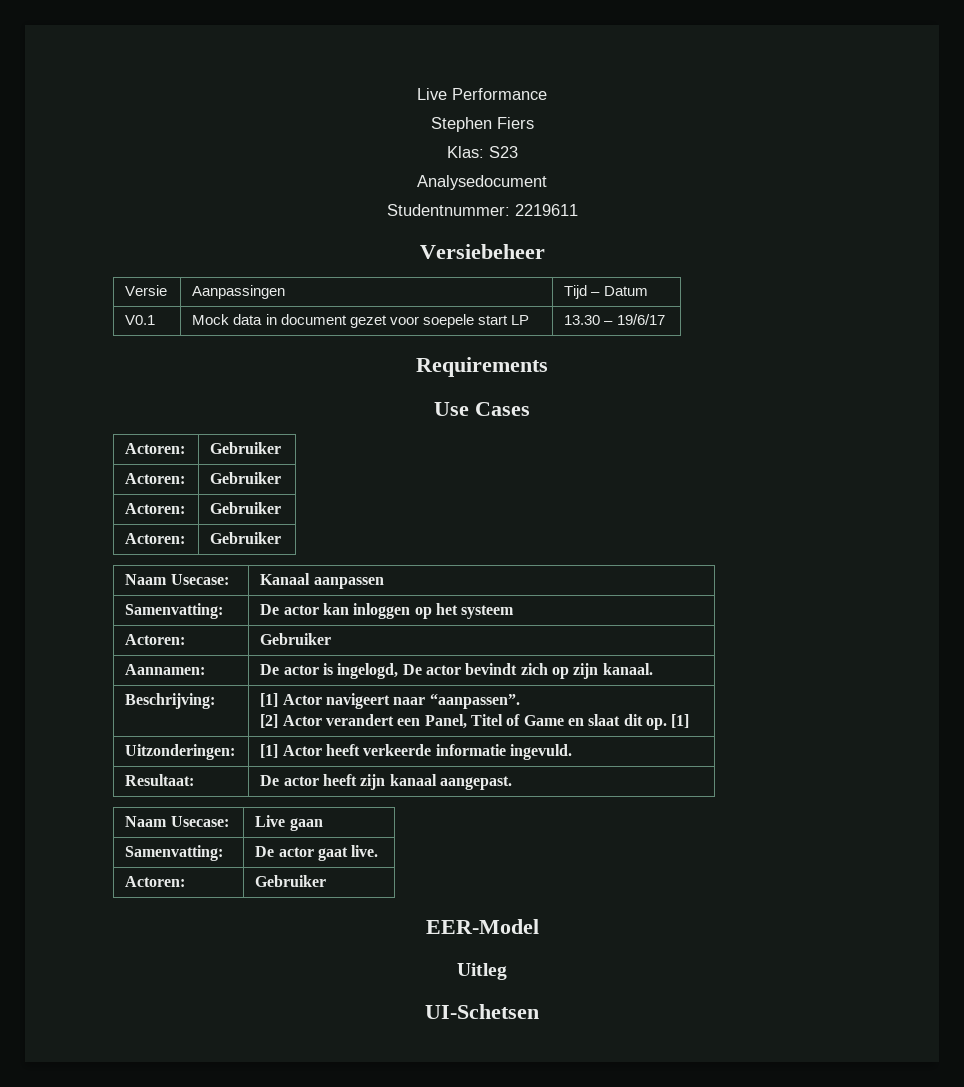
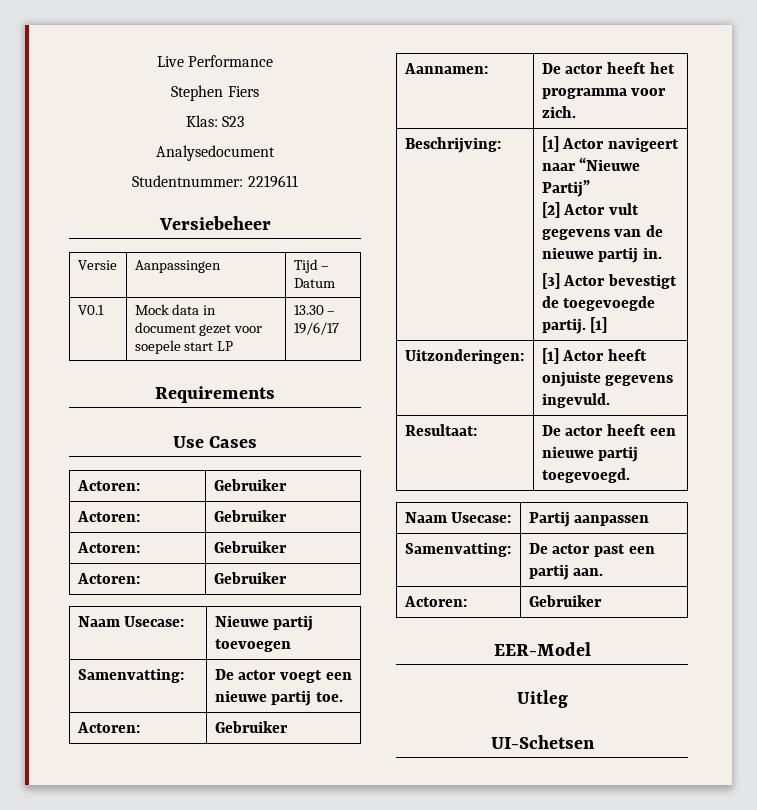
- Naam Usecase: | Kanaal aanpassen
- Samenvatting: | De actor kan inloggen op het systeem
+ Naam Usecase: | Nieuwe partij toevoegen
+ Samenvatting: | De actor voegt een nieuwe partij toe.
- Aannamen: | De actor is ingelogd, De actor bevindt zich op zijn kanaal.
+ Aannamen: | De actor heeft het programma voor zich.
- Beschrijving: | [1] Actor navigeert naar “aanpassen”.
- [2] Actor verandert een Panel, Titel of Game en slaat dit op. [1]
+ Beschrijving: | [1] Actor navigeert naar “Nieuwe Partij”
+ [2] Actor vult gegevens van de nieuwe partij in.
+ [3] Actor bevestigt de toegevoegde partij. [1]
- Uitzonderingen: | [1] Actor heeft verkeerde informatie ingevuld.
+ Uitzonderingen: | [1] Actor heeft onjuiste gegevens ingevuld.
- Resultaat: | De actor heeft zijn kanaal aangepast.
- Naam Usecase: | Live gaan
- Samenvatting: | De actor gaat live.
+ Resultaat: | De actor heeft een nieuwe partij toegevoegd.
+ Naam Usecase: | Partij aanpassen
+ Samenvatting: | De actor past een partij aan.

